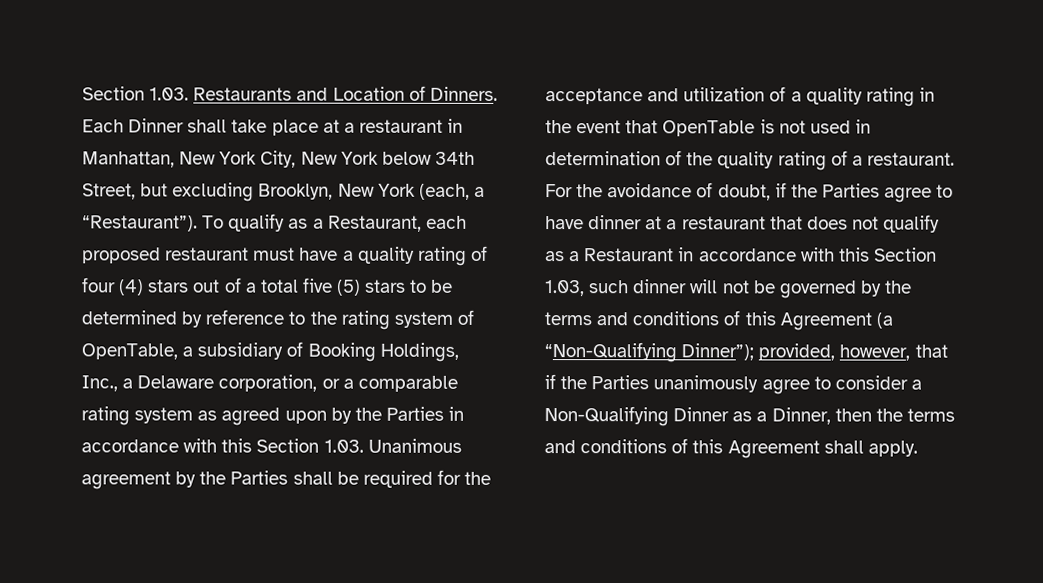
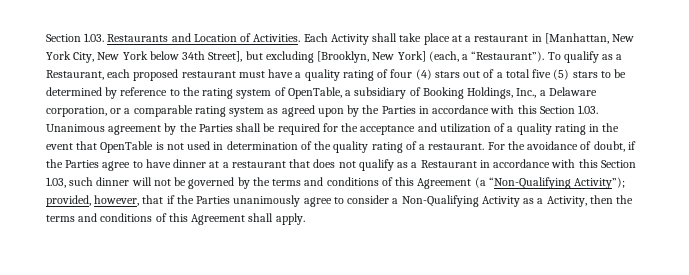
- Section 1.03. Restaurants and Location of Dinners. Each Dinner shall take place at a restaurant in Manhattan, New York City, New York below 34th Street, but excluding Brooklyn, New York (each, a “Restaurant”).
+ Section 1.03. Restaurants and Location of Activities. Each Activity shall take place at a restaurant in [Manhattan, New York City, New York below 34th Street], but excluding [Brooklyn, New York] (each, a “Restaurant”).
- For the avoidance of doubt, if the Parties agree to have dinner at a restaurant that does not qualify as a Restaurant in accordance with this Section 1.03, such dinner will not be governed by the terms and conditions of this Agreement (a “Non-Qualifying Dinner”);
+ For the avoidance of doubt, if the Parties agree to have dinner at a restaurant that does not qualify as a Restaurant in accordance with this Section 1.03, such dinner will not be governed by the terms and conditions of this Agreement (a “Non-Qualifying Activity”);
- provided, however, that if the Parties unanimously agree to consider a Non-Qualifying Dinner as a Dinner, then the terms and conditions of this Agreement shall apply.
+ provided, however, that if the Parties unanimously agree to consider a Non-Qualifying Activity as a Activity, then the terms and conditions of this Agreement shall apply.

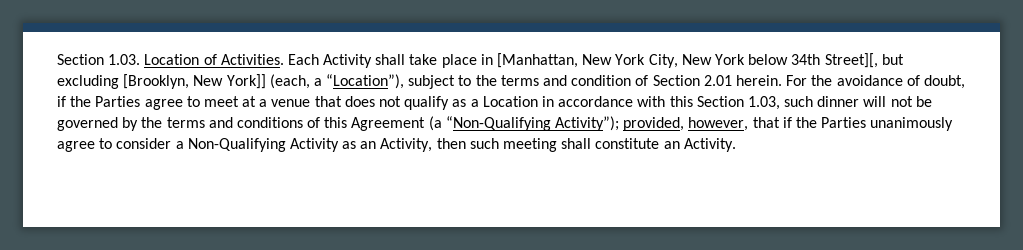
- Section 1.03. Restaurants and Location of Activities.
+ Section 1.03. Location of Activities.
- Each Activity shall take place at a restaurant in [Manhattan, New York City, New York below 34th Street], but excluding [Brooklyn, New York] (each, a “Restaurant”). To qualify as a Restaurant, each proposed restaurant must have a quality rating of four (4) stars out of a total five (5) stars to be determined by reference to the rating system of OpenTable, a subsidiary of Booking Holdings, Inc., a Delaware corporation, or a comparable rating system as agreed upon by the Parties in accordance with this Section 1.03. Unanimous agreement by the Parties shall be required for the acceptance and utilization of a quality rating in the event that OpenTable is not used in determination of the quality rating of a restaurant.
+ Each Activity shall take place in [Manhattan, New York City, New York below 34th Street][, but excluding [Brooklyn, New York]] (each, a “Location”), subject to the terms and condition of Section 2.01 herein.
- For the avoidance of doubt, if the Parties agree to have dinner at a restaurant that does not qualify as a Restaurant in accordance with this Section 1.03, such dinner will not be governed by the terms and conditions of this Agreement (a “Non-Qualifying Activity”); provided, however, that if the Parties unanimously agree to consider a Non-Qualifying Activity as a Activity, then the terms and conditions of this Agreement shall apply.
+ For the avoidance of doubt, if the Parties agree to meet at a venue that does not qualify as a Location in accordance with this Section 1.03, such dinner will not be governed by the terms and conditions of this Agreement (a “Non-Qualifying Activity”); provided, however, that if the Parties unanimously agree to consider a Non-Qualifying Activity as an Activity, then such meeting shall constitute an Activity.

